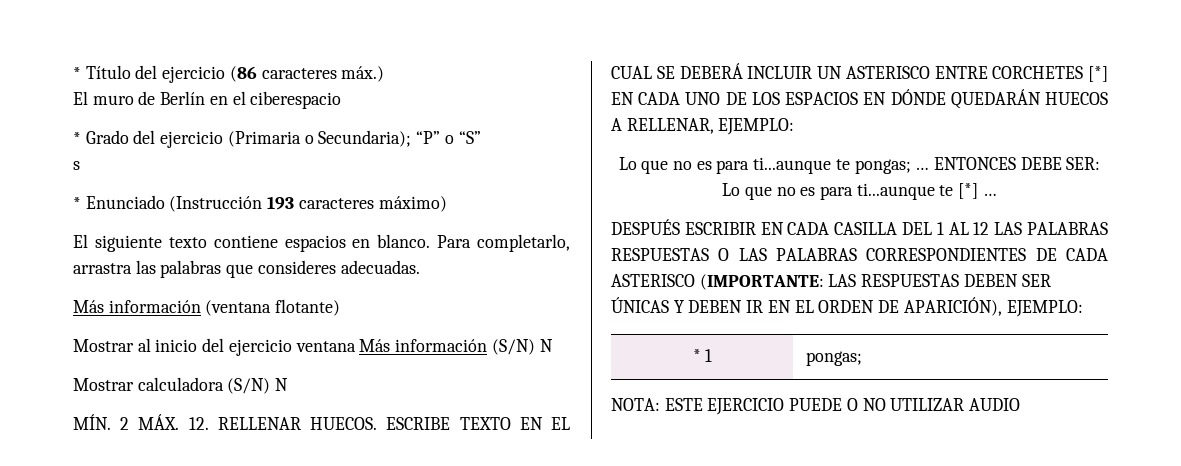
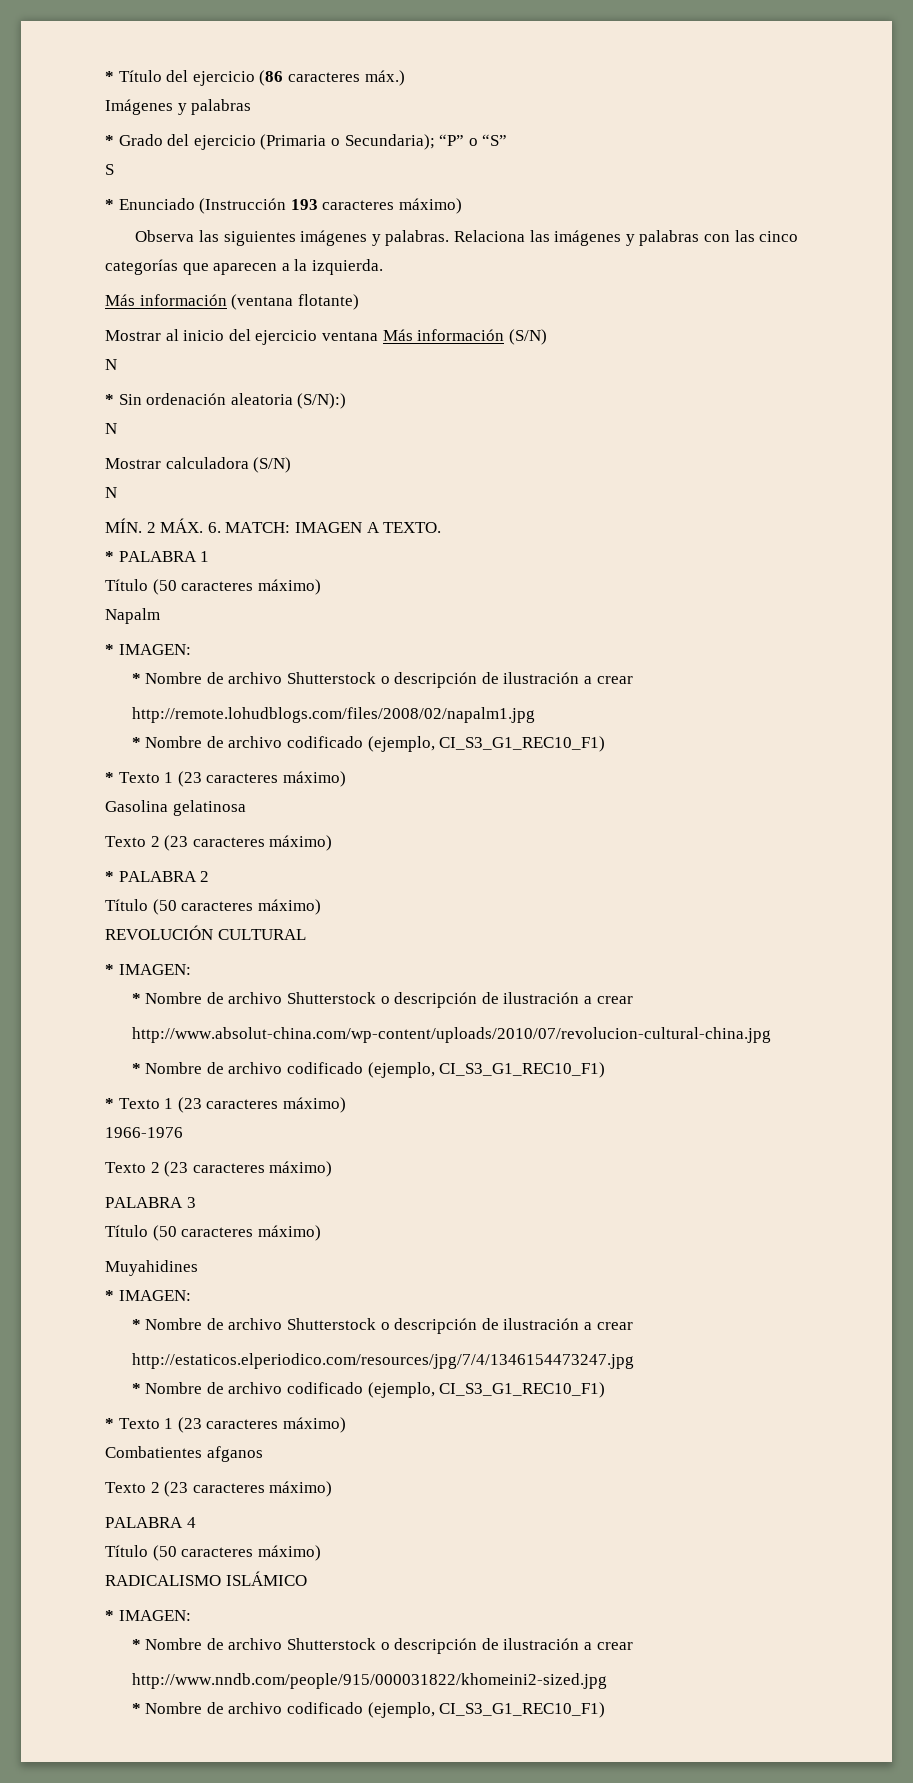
- El muro de Berlín en el ciberespacio
+ Imágenes y palabras
- s
+ S
- El siguiente texto contiene espacios en blanco. Para completarlo, arrastra las palabras que consideres adecuadas.
+ Observa las siguientes imágenes y palabras. Relaciona las imágenes y palabras con las cinco categorías que aparecen a la izquierda.
- Mostrar al inicio del ejercicio ventana Más información (S/N) N
+ Mostrar al inicio del ejercicio ventana Más información (S/N)
+ N
+ * Sin ordenación aleatoria (S/N):)
+ N
- Mostrar calculadora (S/N) N
+ Mostrar calculadora (S/N)
+ N
- MÍN. 2 MÁX. 12. RELLENAR HUECOS. ESCRIBE TEXTO EN EL CUAL SE DEBERÁ INCLUIR UN ASTERISCO ENTRE CORCHETES [*] EN CADA UNO DE LOS ESPACIOS EN DÓNDE QUEDARÁN HUECOS A RELLENAR, EJEMPLO:
- Lo que no es para ti...aunque te pongas; … ENTONCES DEBE SER: Lo que no es para ti...aunque te [*] …
- DESPUÉS ESCRIBIR EN CADA CASILLA DEL 1 AL 12 LAS PALABRAS RESPUESTAS O LAS PALABRAS CORRESPONDIENTES DE CADA ASTERISCO (IMPORTANTE: LAS RESPUESTAS DEBEN SER ÚNICAS Y DEBEN IR EN EL ORDEN DE APARICIÓN), EJEMPLO:
- * 1 | pongas;
- NOTA: ESTE EJERCICIO PUEDE O NO UTILIZAR AUDIO
+ MÍN. 2 MÁX. 6. MATCH: IMAGEN A TEXTO.
+ * PALABRA 1
+ Título (50 caracteres máximo)
+ Napalm
+ * IMAGEN:
+ * Nombre de archivo Shutterstock o descripción de ilustración a crear
+ http://remote.lohudblogs.com/files/2008/02/napalm1.jpg
+ * Nombre de archivo codificado (ejemplo, CI_S3_G1_REC10_F1)
+ * Texto 1 (23 caracteres máximo)
+ Gasolina gelatinosa
+ Texto 2 (23 caracteres máximo)
+ * PALABRA 2
+ Título (50 caracteres máximo)
+ REVOLUCIÓN CULTURAL
+ * IMAGEN:
+ * Nombre de archivo Shutterstock o descripción de ilustración a crear
+ http://www.absolut-china.com/wp-content/uploads/2010/07/revolucion-cultural-china.jpg
+ * Nombre de archivo codificado (ejemplo, CI_S3_G1_REC10_F1)
+ * Texto 1 (23 caracteres máximo)
+ 1966-1976
+ Texto 2 (23 caracteres máximo)
+ PALABRA 3
+ Título (50 caracteres máximo)
+ Muyahidines
+ * IMAGEN:
+ * Nombre de archivo Shutterstock o descripción de ilustración a crear
+ http://estaticos.elperiodico.com/resources/jpg/7/4/1346154473247.jpg
+ * Nombre de archivo codificado (ejemplo, CI_S3_G1_REC10_F1)
+ * Texto 1 (23 caracteres máximo)
+ Combatientes afganos
+ Texto 2 (23 caracteres máximo)
+ PALABRA 4
+ Título (50 caracteres máximo)
+ RADICALISMO ISLÁMICO
+ * IMAGEN:
+ * Nombre de archivo Shutterstock o descripción de ilustración a crear
+ http://www.nndb.com/people/915/000031822/khomeini2-sized.jpg
+ * Nombre de archivo codificado (ejemplo, CI_S3_G1_REC10_F1)

